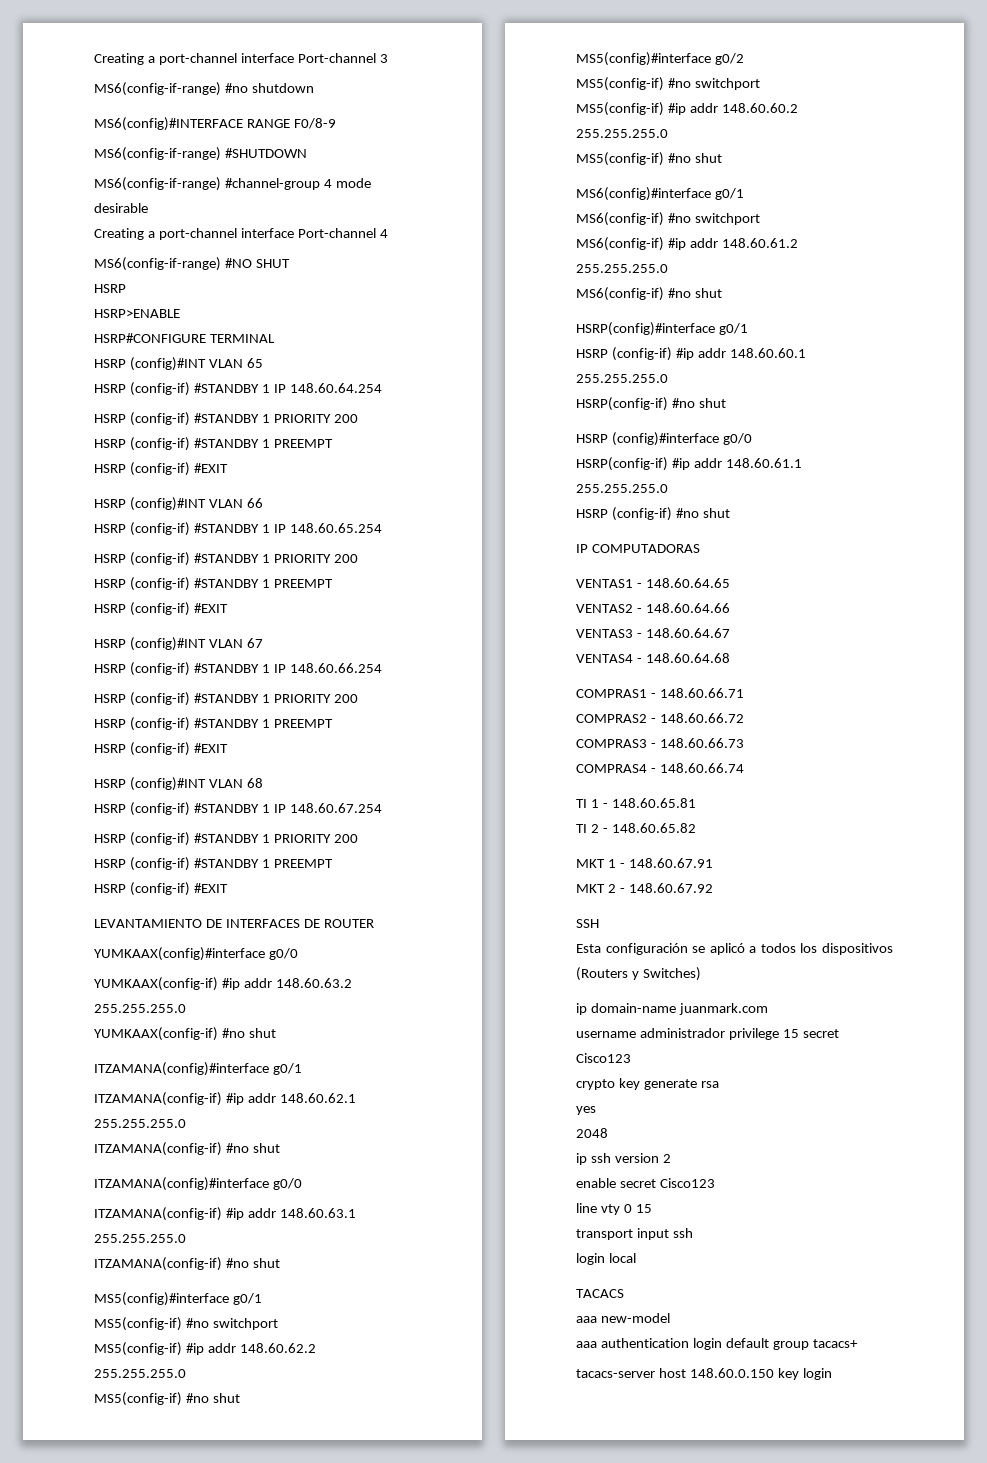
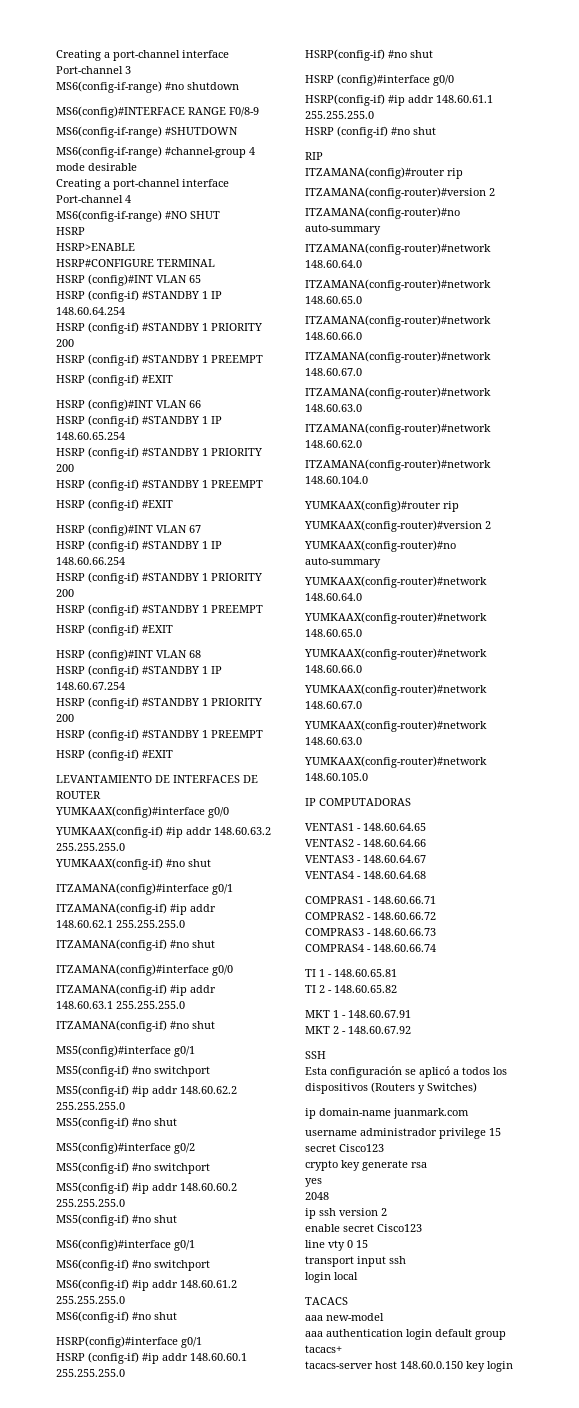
+ RIP
+ ITZAMANA(config)#router rip
+ ITZAMANA(config-router)#version 2
+ ITZAMANA(config-router)#no auto-summary
+ ITZAMANA(config-router)#network 148.60.64.0
+ ITZAMANA(config-router)#network 148.60.65.0
+ ITZAMANA(config-router)#network 148.60.66.0
+ ITZAMANA(config-router)#network 148.60.67.0
+ ITZAMANA(config-router)#network 148.60.63.0
+ ITZAMANA(config-router)#network 148.60.62.0
+ ITZAMANA(config-router)#network 148.60.104.0
+ YUMKAAX(config)#router rip
+ YUMKAAX(config-router)#version 2
+ YUMKAAX(config-router)#no auto-summary
+ YUMKAAX(config-router)#network 148.60.64.0
+ YUMKAAX(config-router)#network 148.60.65.0
+ YUMKAAX(config-router)#network 148.60.66.0
+ YUMKAAX(config-router)#network 148.60.67.0
+ YUMKAAX(config-router)#network 148.60.63.0
+ YUMKAAX(config-router)#network 148.60.105.0

